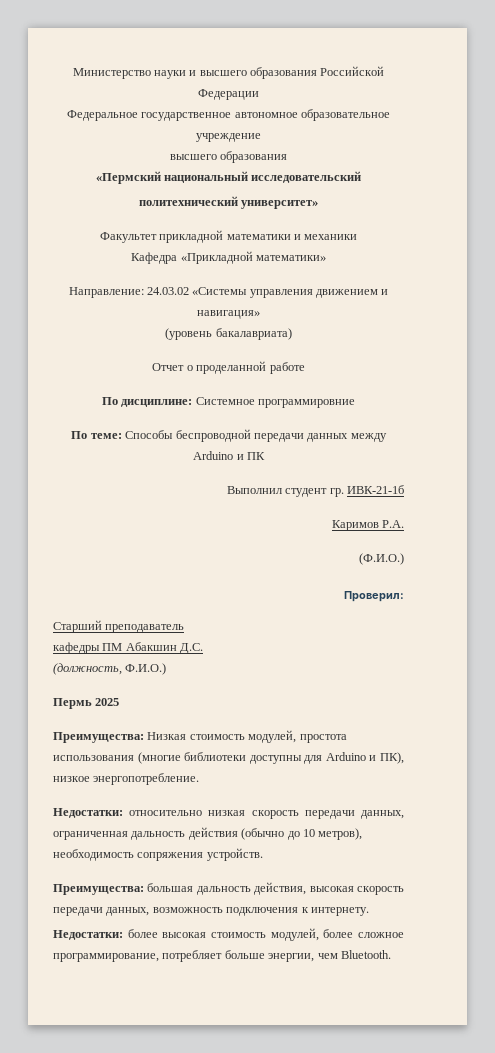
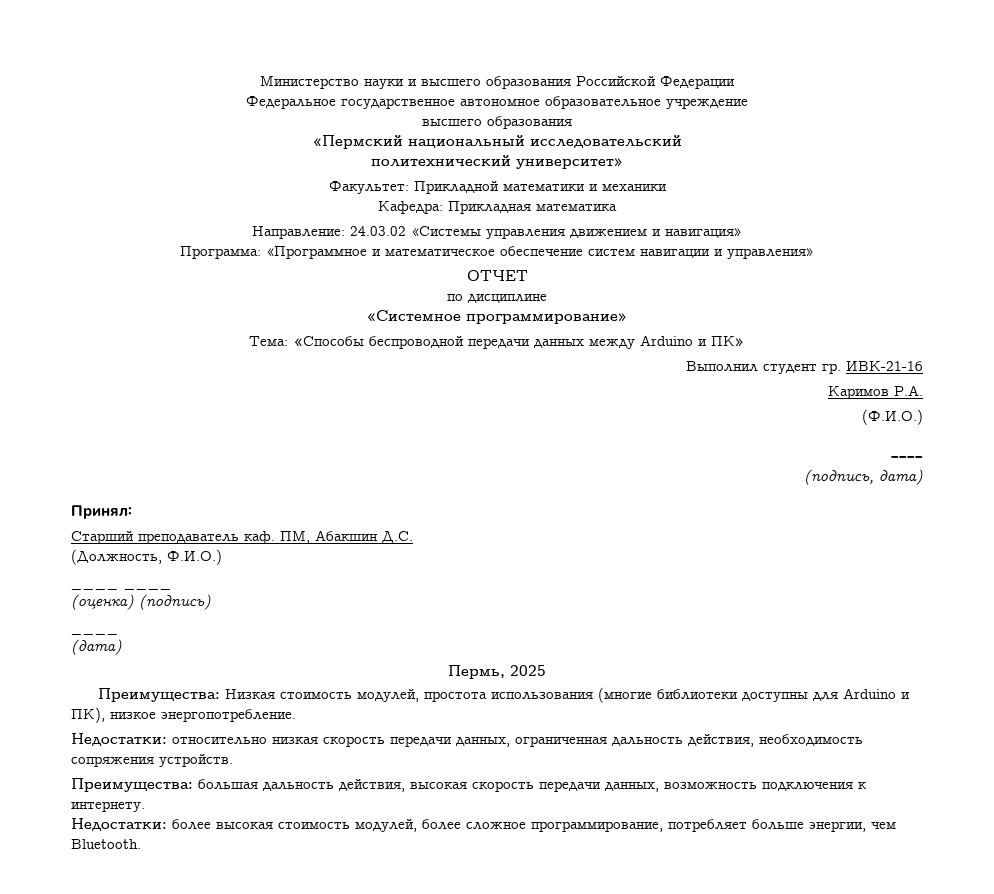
- Факультет прикладной математики и механики
+ Факультет: Прикладной математики и механики
- Кафедра «Прикладной математики»
+ Кафедра: Прикладная математика
- (уровень бакалавриата)
- Отчет о проделанной работе
- По дисциплине: Системное программировние
- По теме: Способы беспроводной передачи данных между Arduino и ПК
+ Программа: «Программное и математическое обеспечение систем навигации и управления»
+ ОТЧЕТ
+ по дисциплине
+ «Системное программирование»
+ Тема: «Способы беспроводной передачи данных между Arduino и ПК»
  (Ф.И.О.)
- Проверил:
+ ____
+ (подпись, дата)
+ Принял:
- Старший преподаватель
- кафедры ПМ Абакшин Д.С.
+ Старший преподаватель каф. ПМ, Абакшин Д.С.
- (должность, Ф.И.О.)
+ (Должность, Ф.И.О.)
- Пермь 2025
+ ____ ____
+ (оценка) (подпись)
+ ____
+ (дата)
+ Пермь, 2025
- Недостатки: относительно низкая скорость передачи данных, ограниченная дальность действия (обычно до 10 метров), необходимость сопряжения устройств.
+ Недостатки: относительно низкая скорость передачи данных, ограниченная дальность действия, необходимость сопряжения устройств.

